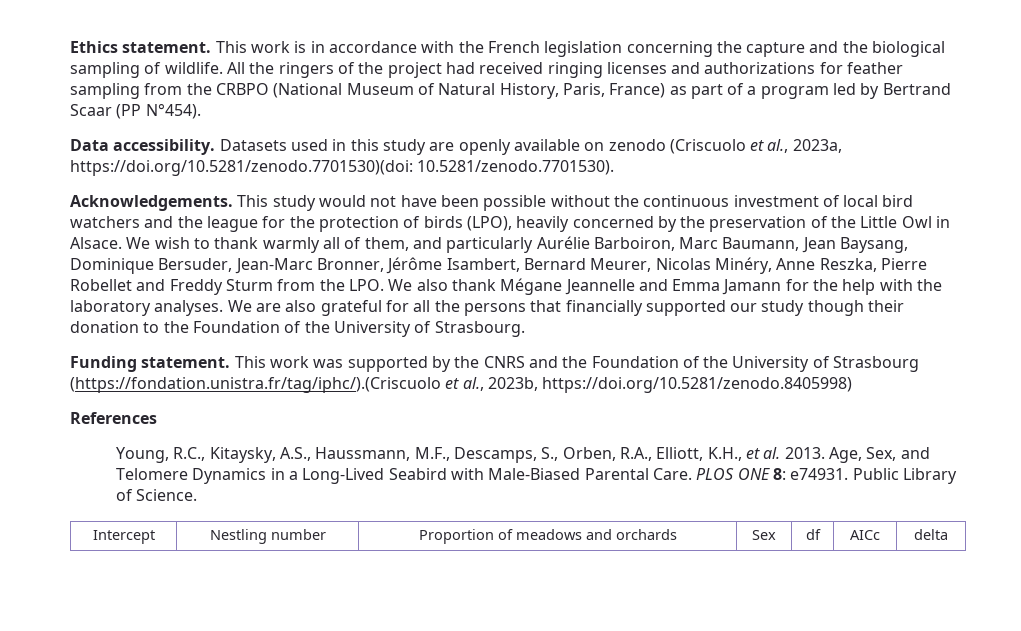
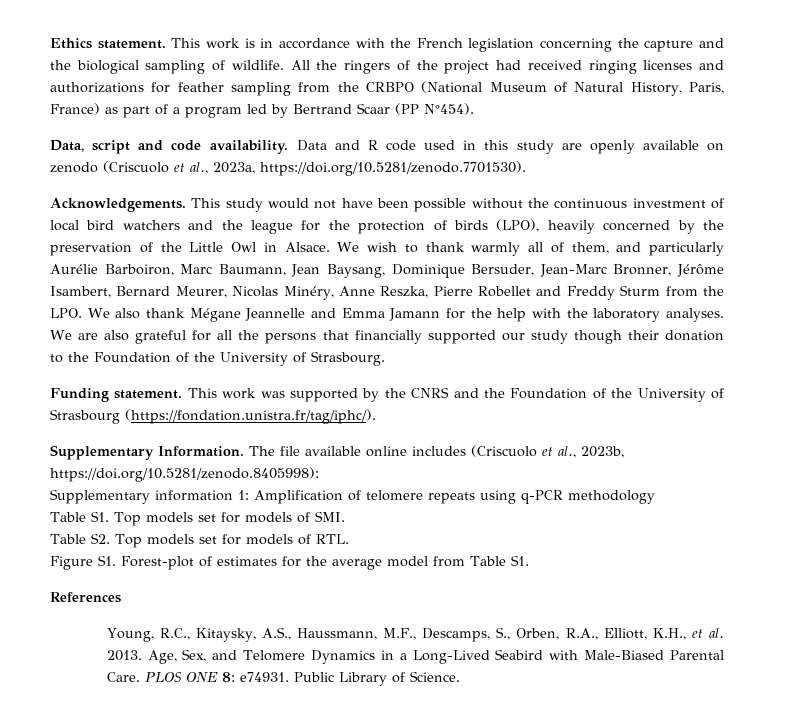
- Data accessibility. Datasets used in this study are openly available on zenodo (Criscuolo et al., 2023a, https://doi.org/10.5281/zenodo.7701530)(doi: 10.5281/zenodo.7701530).
+ Data, script and code availability. Data and R code used in this study are openly available on zenodo (Criscuolo et al., 2023a, https://doi.org/10.5281/zenodo.7701530).
- This work was supported by the CNRS and the Foundation of the University of Strasbourg (https://fondation.unistra.fr/tag/iphc/).(Criscuolo et al., 2023b, https://doi.org/10.5281/zenodo.8405998)
+ This work was supported by the CNRS and the Foundation of the University of Strasbourg (https://fondation.unistra.fr/tag/iphc/).
+ Supplementary Information. The file available online includes (Criscuolo et al., 2023b, https://doi.org/10.5281/zenodo.8405998):
+ Supplementary information 1: Amplification of telomere repeats using q-PCR methodology
+ Table S1. Top models set for models of SMI.
+ Table S2. Top models set for models of RTL.
+ Figure S1. Forest-plot of estimates for the average model from Table S1.
- Intercept | Nestling number | Proportion of meadows and orchards | Sex | df | AICc | delta

